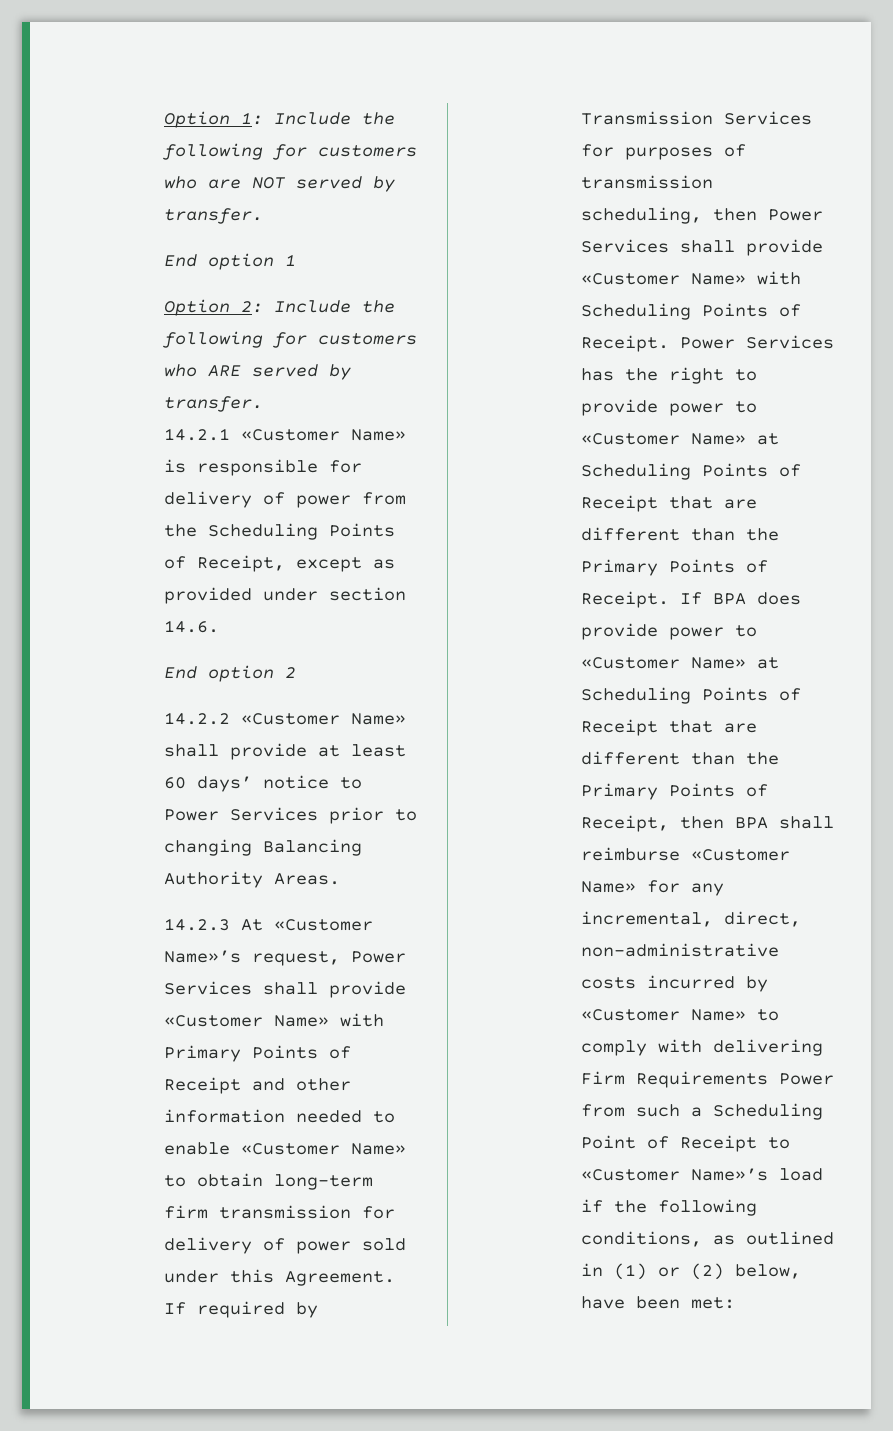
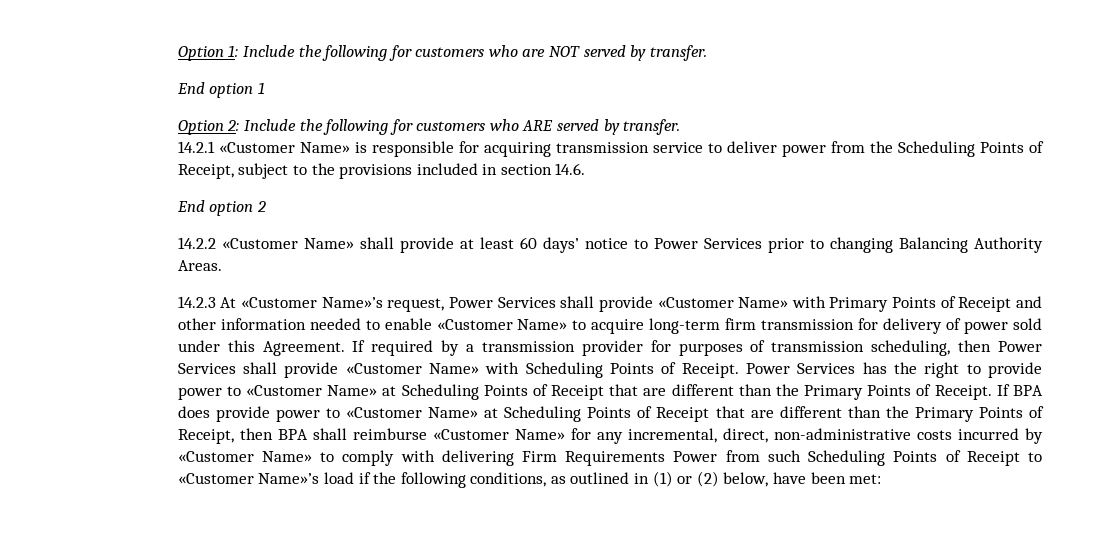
- 14.2.1 «Customer Name» is responsible for delivery of power from the Scheduling Points of Receipt, except as provided under section 14.6.
+ 14.2.1 «Customer Name» is responsible for acquiring transmission service to deliver power from the Scheduling Points of Receipt, subject to the provisions included in section 14.6.
- 14.2.3 At «Customer Name»’s request, Power Services shall provide «Customer Name» with Primary Points of Receipt and other information needed to enable «Customer Name» to obtain long-term firm transmission for delivery of power sold under this Agreement.
+ 14.2.3 At «Customer Name»’s request, Power Services shall provide «Customer Name» with Primary Points of Receipt and other information needed to enable «Customer Name» to acquire long-term firm transmission for delivery of power sold under this Agreement.
- If required by Transmission Services for purposes of transmission scheduling, then Power Services shall provide «Customer Name» with Scheduling Points of Receipt.
+ If required by a transmission provider for purposes of transmission scheduling, then Power Services shall provide «Customer Name» with Scheduling Points of Receipt.
- If BPA does provide power to «Customer Name» at Scheduling Points of Receipt that are different than the Primary Points of Receipt, then BPA shall reimburse «Customer Name» for any incremental, direct, non-administrative costs incurred by «Customer Name» to comply with delivering Firm Requirements Power from such a Scheduling Point of Receipt to «Customer Name»’s load if the following conditions, as outlined in (1) or (2) below, have been met:
+ If BPA does provide power to «Customer Name» at Scheduling Points of Receipt that are different than the Primary Points of Receipt, then BPA shall reimburse «Customer Name» for any incremental, direct, non-administrative costs incurred by «Customer Name» to comply with delivering Firm Requirements Power from such Scheduling Points of Receipt to «Customer Name»’s load if the following conditions, as outlined in (1) or (2) below, have been met:

